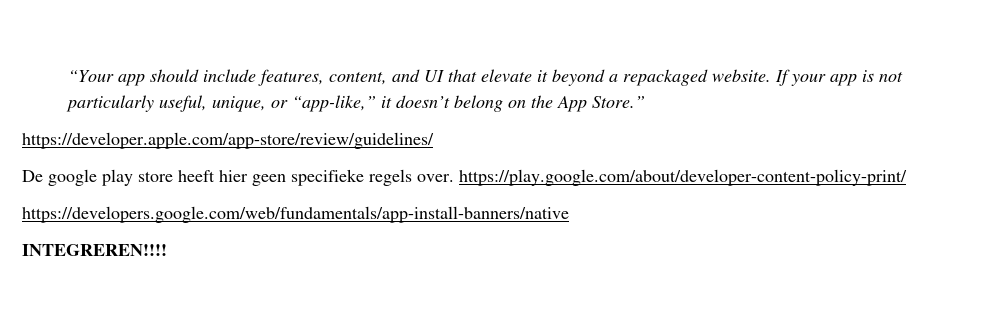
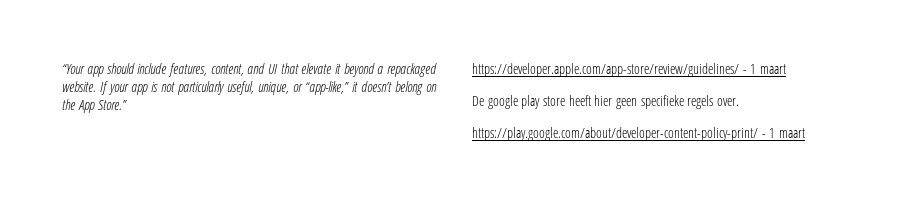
- https://developer.apple.com/app-store/review/guidelines/
+ https://developer.apple.com/app-store/review/guidelines/ - 1 maart
- De google play store heeft hier geen specifieke regels over. https://play.google.com/about/developer-content-policy-print/
- https://developers.google.com/web/fundamentals/app-install-banners/native
- INTEGREREN!!!!
+ De google play store heeft hier geen specifieke regels over.
+ https://play.google.com/about/developer-content-policy-print/ - 1 maart

